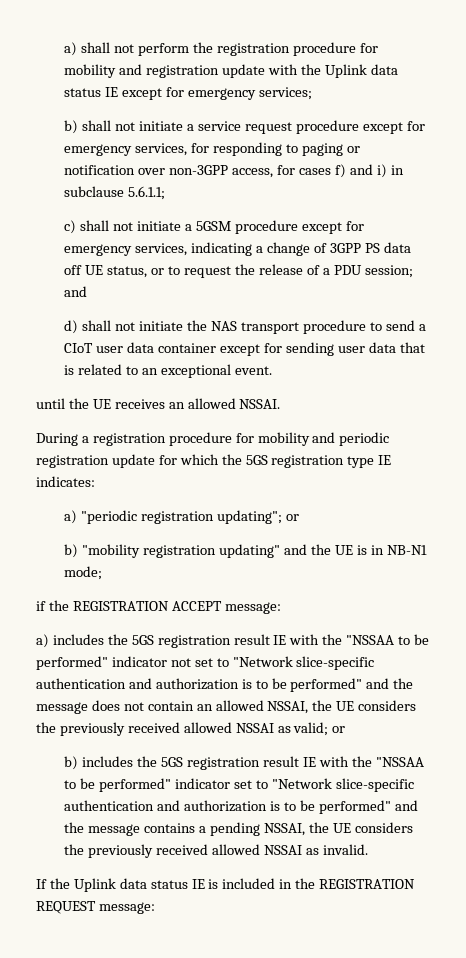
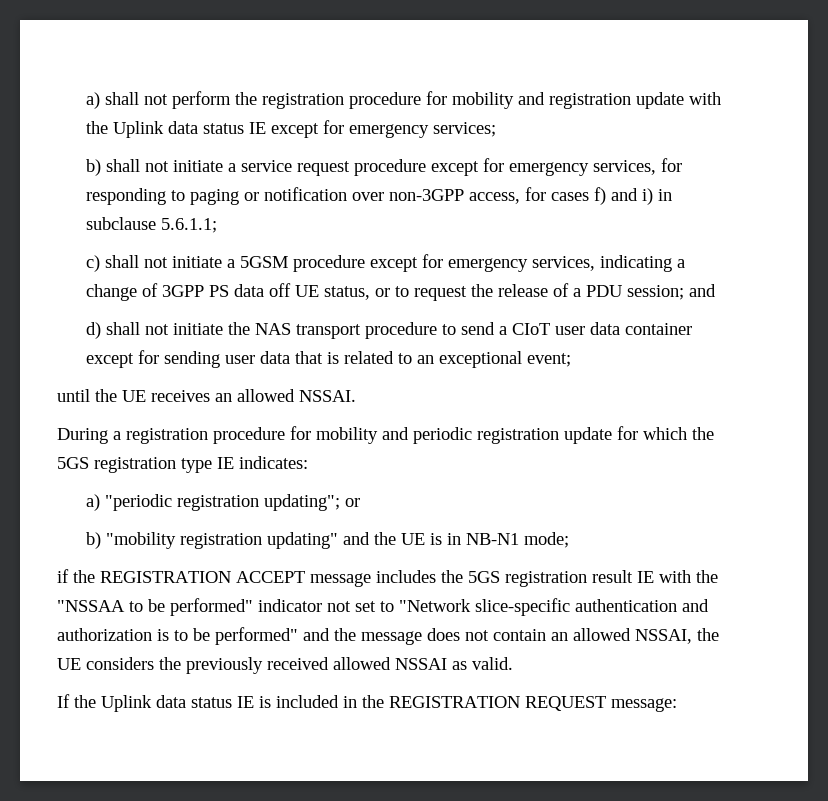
- d) shall not initiate the NAS transport procedure to send a CIoT user data container except for sending user data that is related to an exceptional event.
+ d) shall not initiate the NAS transport procedure to send a CIoT user data container except for sending user data that is related to an exceptional event;
- if the REGISTRATION ACCEPT message:
- a) includes the 5GS registration result IE with the "NSSAA to be performed" indicator not set to "Network slice-specific authentication and authorization is to be performed" and the message does not contain an allowed NSSAI, the UE considers the previously received allowed NSSAI as valid; or
- b) includes the 5GS registration result IE with the "NSSAA to be performed" indicator set to "Network slice-specific authentication and authorization is to be performed" and the message contains a pending NSSAI, the UE considers the previously received allowed NSSAI as invalid.
+ if the REGISTRATION ACCEPT message includes the 5GS registration result IE with the "NSSAA to be performed" indicator not set to "Network slice-specific authentication and authorization is to be performed" and the message does not contain an allowed NSSAI, the UE considers the previously received allowed NSSAI as valid.

